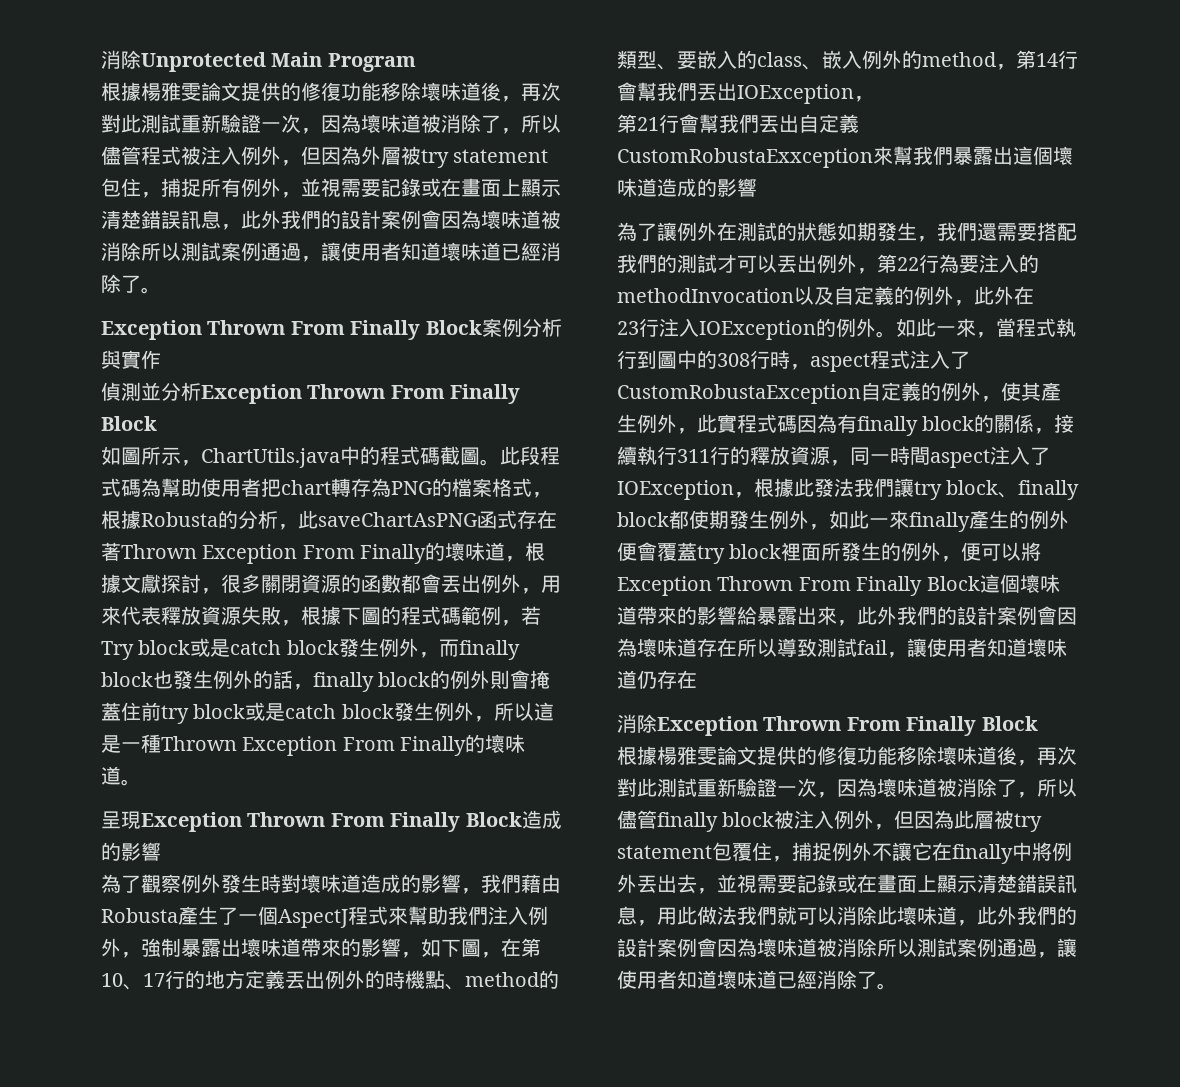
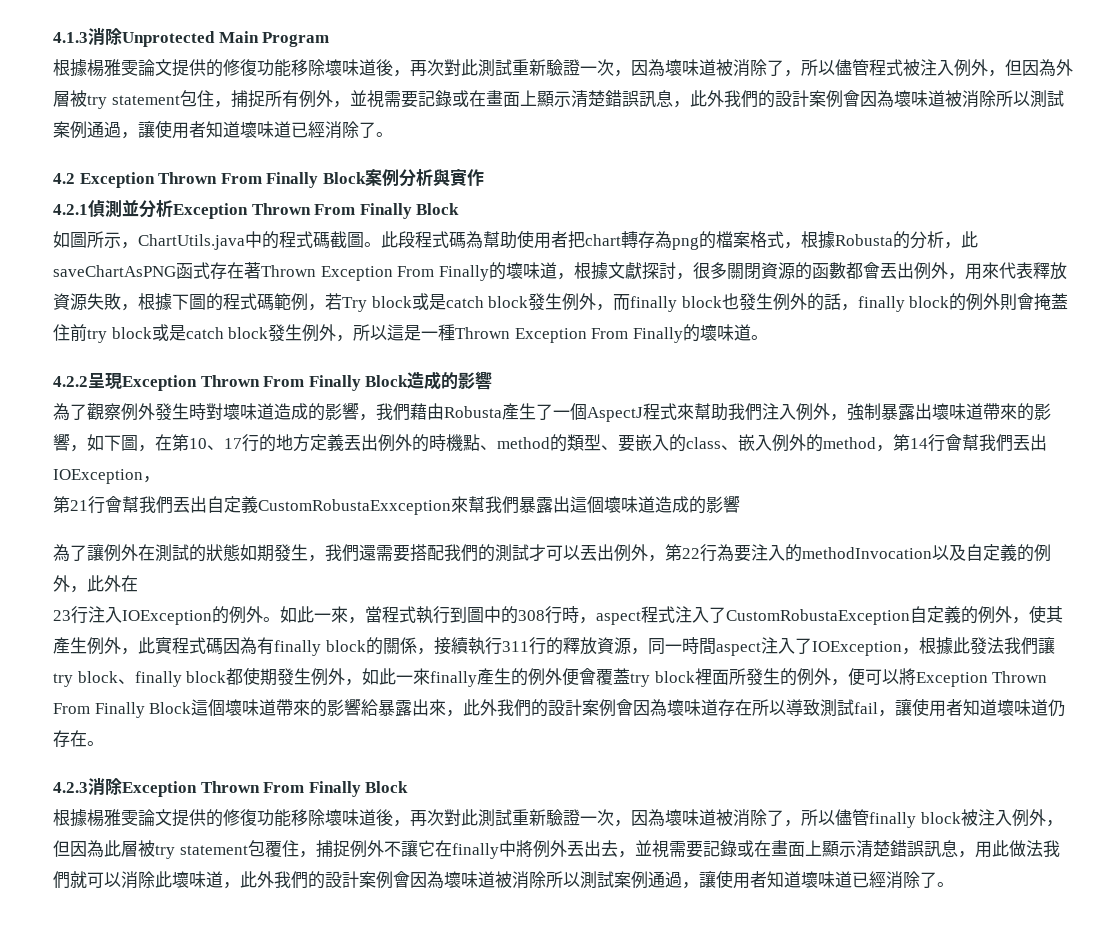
- 消除Unprotected Main Program
+ 4.1.3消除Unprotected Main Program
- Exception Thrown From Finally Block案例分析與實作
+ 4.2 Exception Thrown From Finally Block案例分析與實作
- 偵測並分析Exception Thrown From Finally Block
+ 4.2.1偵測並分析Exception Thrown From Finally Block
- 此段程式碼為幫助使用者把chart轉存為PNG的檔案格式，根據Robusta的分析，此saveChartAsPNG函式存在著Thrown Exception From Finally的壞味道，根據文獻探討，很多關閉資源的函數都會丟出例外，用來代表釋放資源失敗，根據下圖的程式碼範例，若Try block或是catch block發生例外，而finally block也發生例外的話，finally block的例外則會掩蓋住前try block或是catch block發生例外，所以這是一種Thrown Exception From Finally的壞味道。
+ 此段程式碼為幫助使用者把chart轉存為png的檔案格式，根據Robusta的分析，此saveChartAsPNG函式存在著Thrown Exception From Finally的壞味道，根據文獻探討，很多關閉資源的函數都會丟出例外，用來代表釋放資源失敗，根據下圖的程式碼範例，若Try block或是catch block發生例外，而finally block也發生例外的話，finally block的例外則會掩蓋住前try block或是catch block發生例外，所以這是一種Thrown Exception From Finally的壞味道。
- 呈現Exception Thrown From Finally Block造成的影響
+ 4.2.2呈現Exception Thrown From Finally Block造成的影響
- 如此一來，當程式執行到圖中的308行時，aspect程式注入了CustomRobustaException自定義的例外，使其產生例外，此實程式碼因為有finally block的關係，接續執行311行的釋放資源，同一時間aspect注入了IOException，根據此發法我們讓try block、finally block都使期發生例外，如此一來finally產生的例外便會覆蓋try block裡面所發生的例外，便可以將Exception Thrown From Finally Block這個壞味道帶來的影響給暴露出來，此外我們的設計案例會因為壞味道存在所以導致測試fail，讓使用者知道壞味道仍存在
- 消除Exception Thrown From Finally Block
+ 如此一來，當程式執行到圖中的308行時，aspect程式注入了CustomRobustaException自定義的例外，使其產生例外，此實程式碼因為有finally block的關係，接續執行311行的釋放資源，同一時間aspect注入了IOException，根據此發法我們讓try block、finally block都使期發生例外，如此一來finally產生的例外便會覆蓋try block裡面所發生的例外，便可以將Exception Thrown From Finally Block這個壞味道帶來的影響給暴露出來，此外我們的設計案例會因為壞味道存在所以導致測試fail，讓使用者知道壞味道仍存在。
+ 4.2.3消除Exception Thrown From Finally Block

